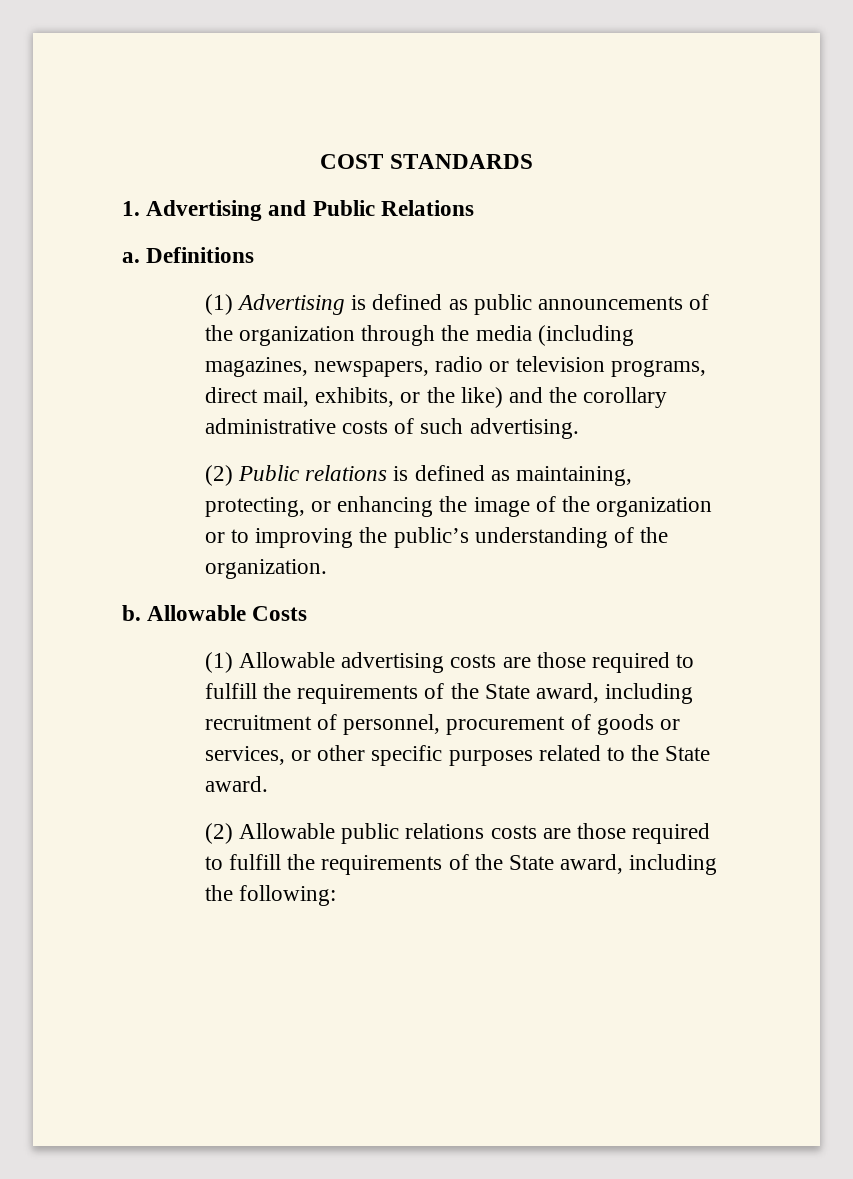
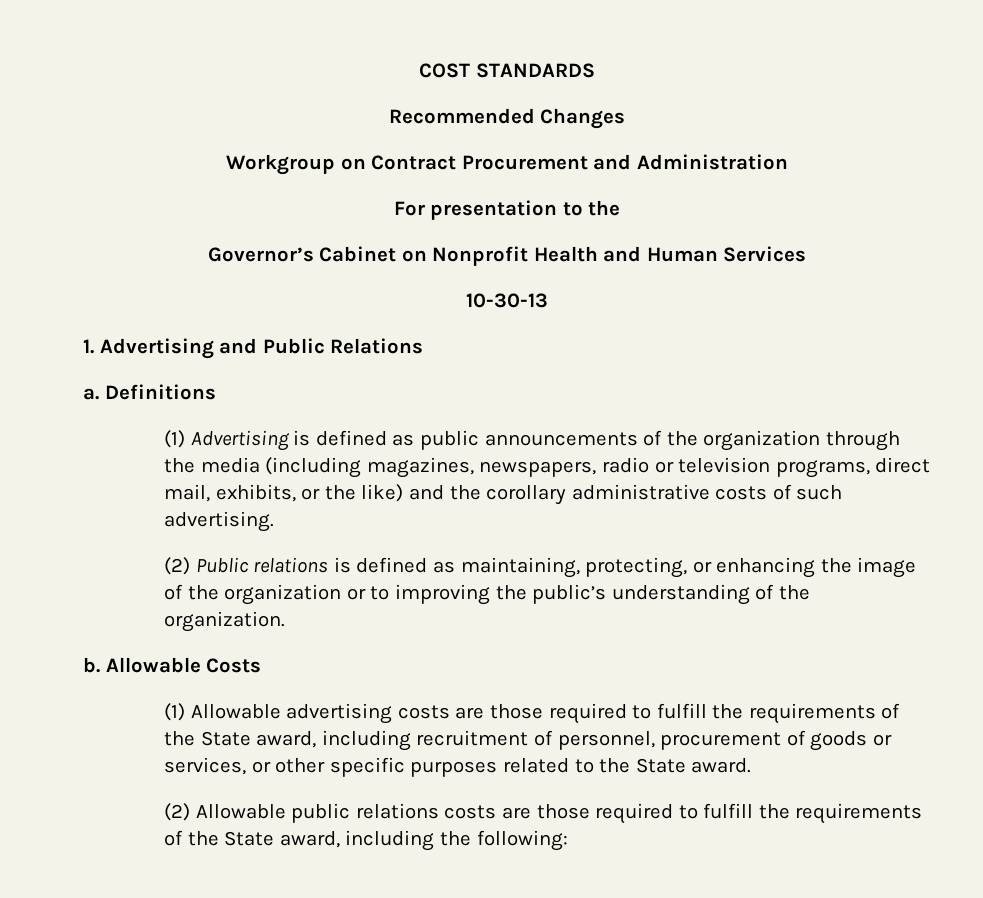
+ Recommended Changes
+ Workgroup on Contract Procurement and Administration
+ For presentation to the
+ Governor’s Cabinet on Nonprofit Health and Human Services
+ 10-30-13

